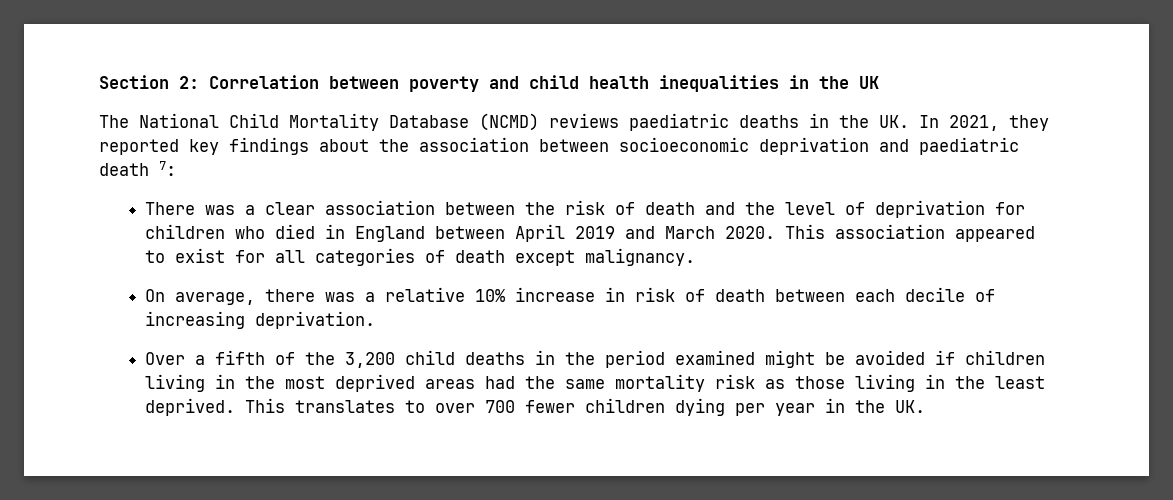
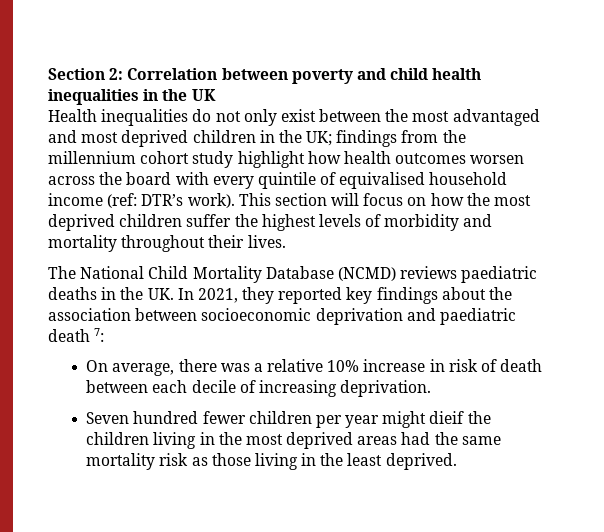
+ Health inequalities do not only exist between the most advantaged and most deprived children in the UK; findings from the millennium cohort study highlight how health outcomes worsen across the board with every quintile of equivalised household income (ref: DTR’s work). This section will focus on how the most deprived children suffer the highest levels of morbidity and mortality throughout their lives.
- There was a clear association between the risk of death and the level of deprivation for children who died in England between April 2019 and March 2020. This association appeared to exist for all categories of death except malignancy.
- Over a fifth of the 3,200 child deaths in the period examined might be avoided if children living in the most deprived areas had the same mortality risk as those living in the least deprived. This translates to over 700 fewer children dying per year in the UK.
+ Seven hundred fewer children per year might dieif the children living in the most deprived areas had the same mortality risk as those living in the least deprived.

